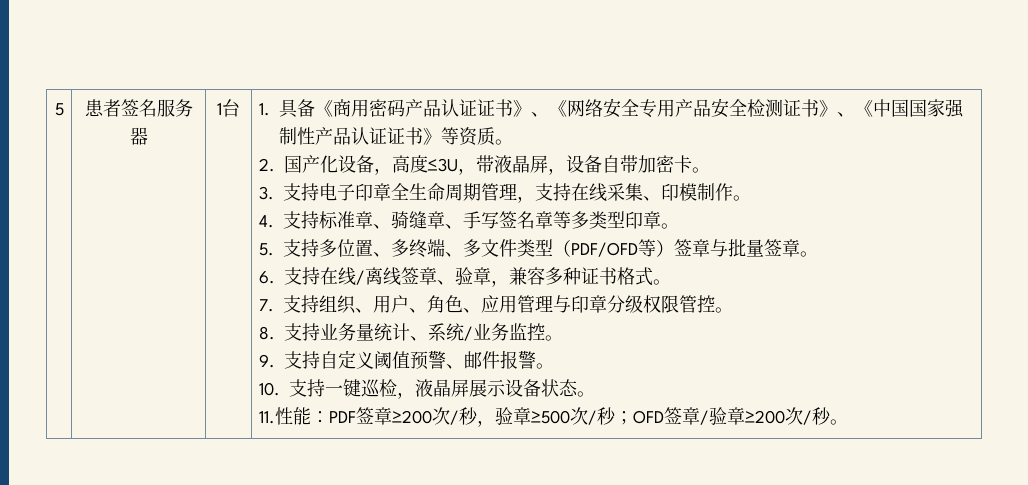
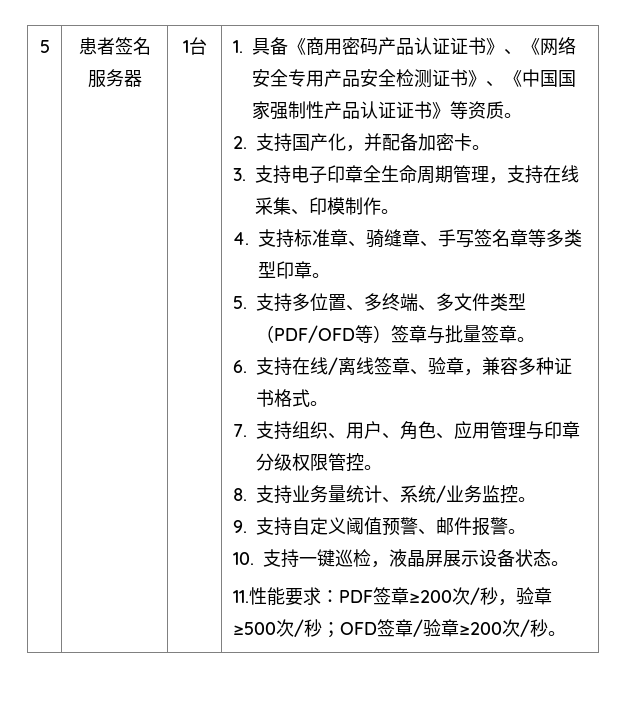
- 2.国产化设备，高度≤3U，带液晶屏，设备自带加密卡。
+ 2.支持国产化，并配备加密卡。
- 11.性能：PDF签章≥200次/秒，验章≥500次/秒；OFD签章/验章≥200次/秒。
+ 11.性能要求：PDF签章≥200次/秒，验章≥500次/秒；OFD签章/验章≥200次/秒。

